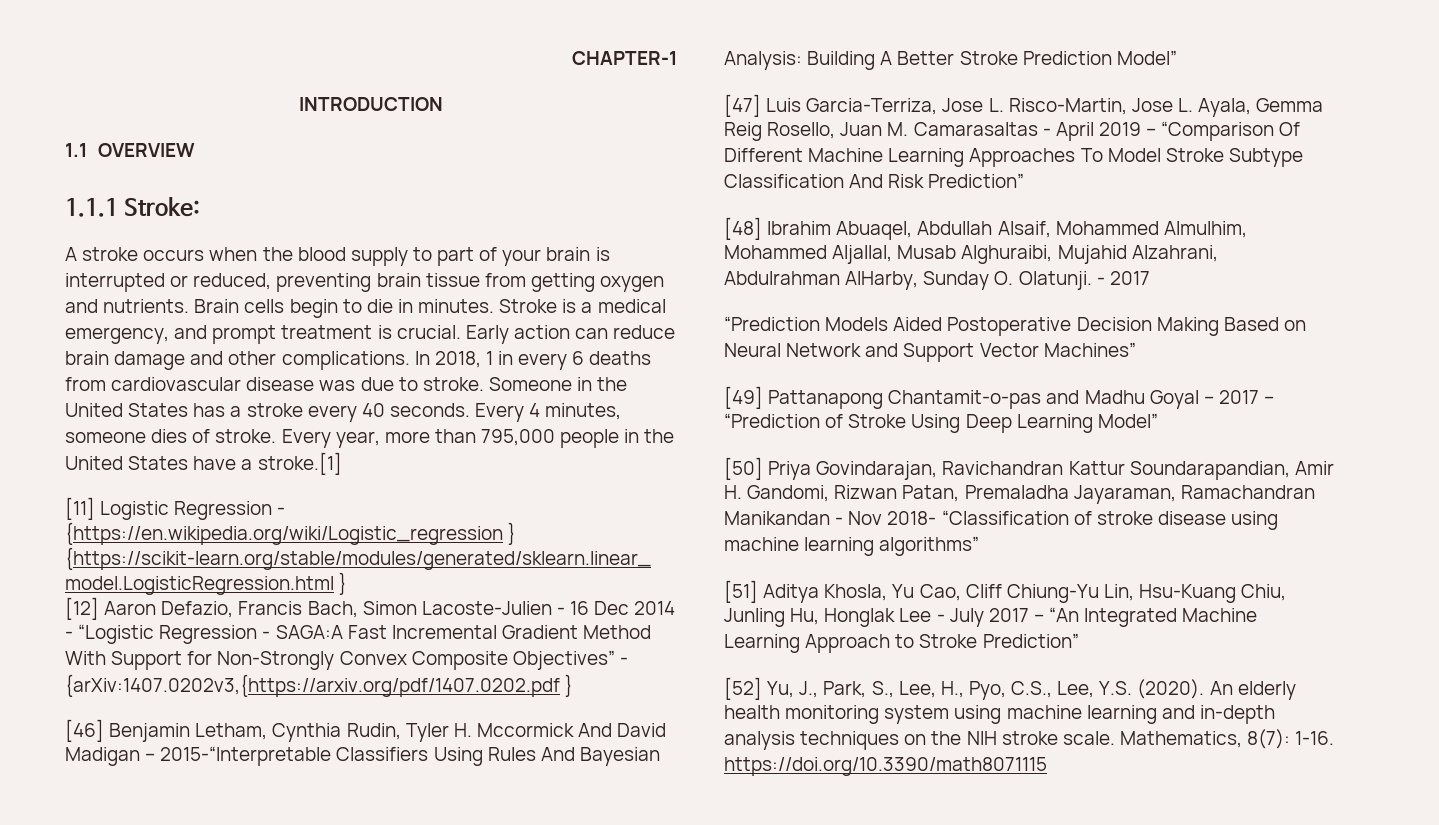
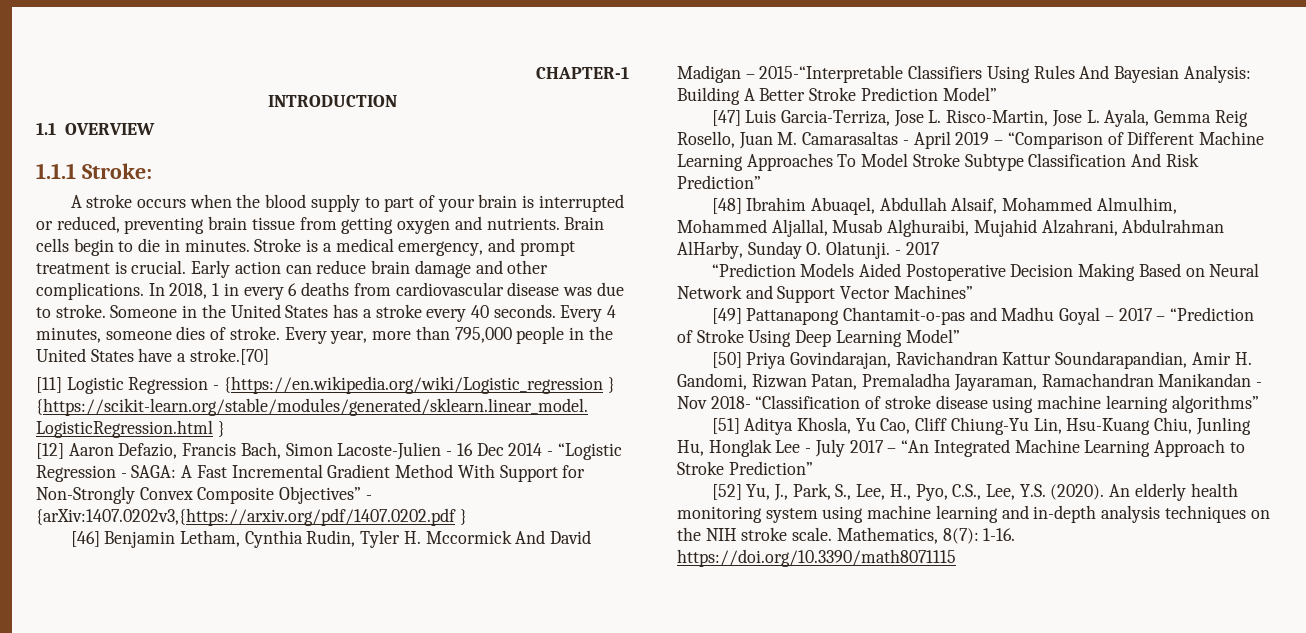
- Every year, more than 795,000 people in the United States have a stroke.[1]
+ Every year, more than 795,000 people in the United States have a stroke.[70]
- [12] Aaron Defazio, Francis Bach, Simon Lacoste-Julien - 16 Dec 2014 - “Logistic Regression - SAGA:A Fast Incremental Gradient Method With Support for Non-Strongly Convex Composite Objectives” - {arXiv:1407.0202v3,{https://arxiv.org/pdf/1407.0202.pdf }
+ [12] Aaron Defazio, Francis Bach, Simon Lacoste-Julien - 16 Dec 2014 - “Logistic Regression - SAGA: A Fast Incremental Gradient Method With Support for Non-Strongly Convex Composite Objectives” - {arXiv:1407.0202v3,{https://arxiv.org/pdf/1407.0202.pdf }
- [47] Luis Garcia-Terriza, Jose L. Risco-Martin, Jose L. Ayala, Gemma Reig Rosello, Juan M. Camarasaltas - April 2019 – “Comparison Of Different Machine Learning Approaches To Model Stroke Subtype Classification And Risk Prediction”
+ [47] Luis Garcia-Terriza, Jose L. Risco-Martin, Jose L. Ayala, Gemma Reig Rosello, Juan M. Camarasaltas - April 2019 – “Comparison of Different Machine Learning Approaches To Model Stroke Subtype Classification And Risk Prediction”

